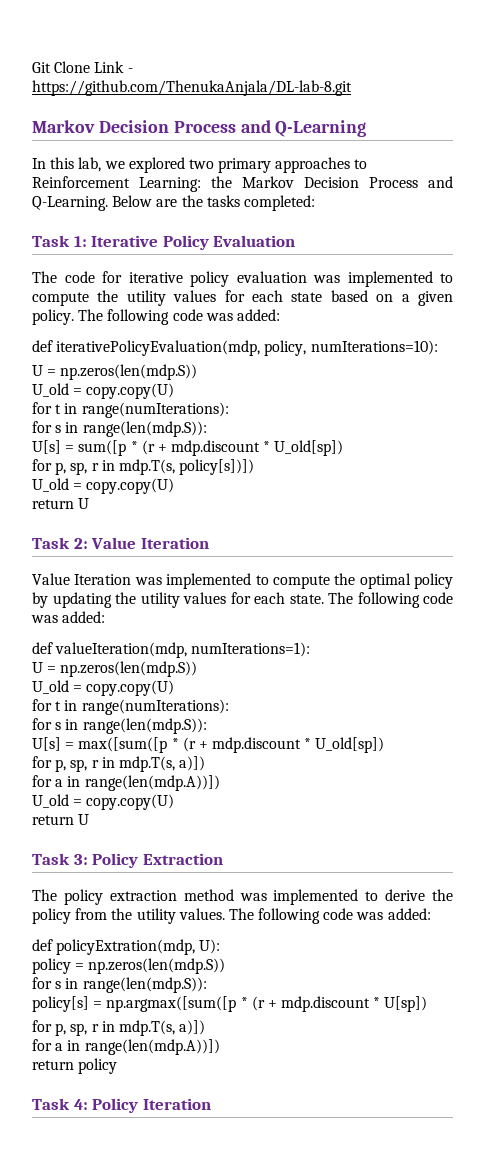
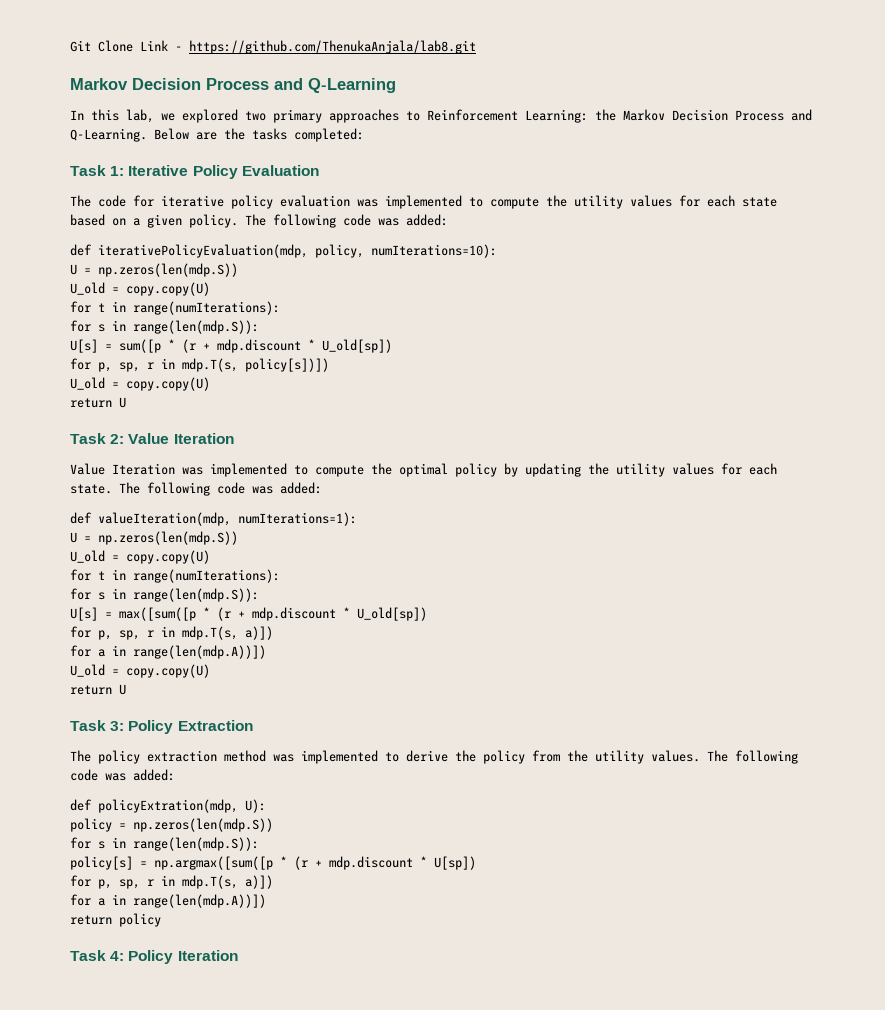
- Git Clone Link - https://github.com/ThenukaAnjala/DL-lab-8.git
+ Git Clone Link - https://github.com/ThenukaAnjala/lab8.git

